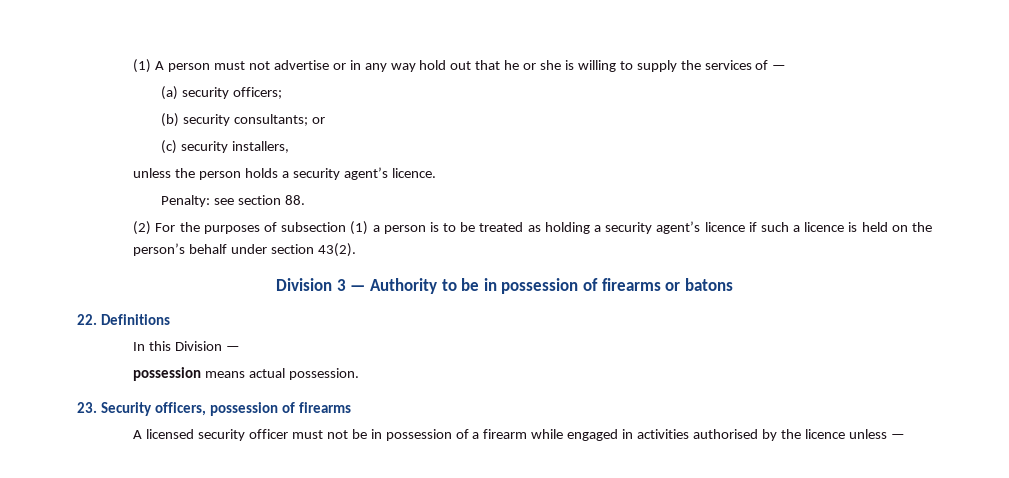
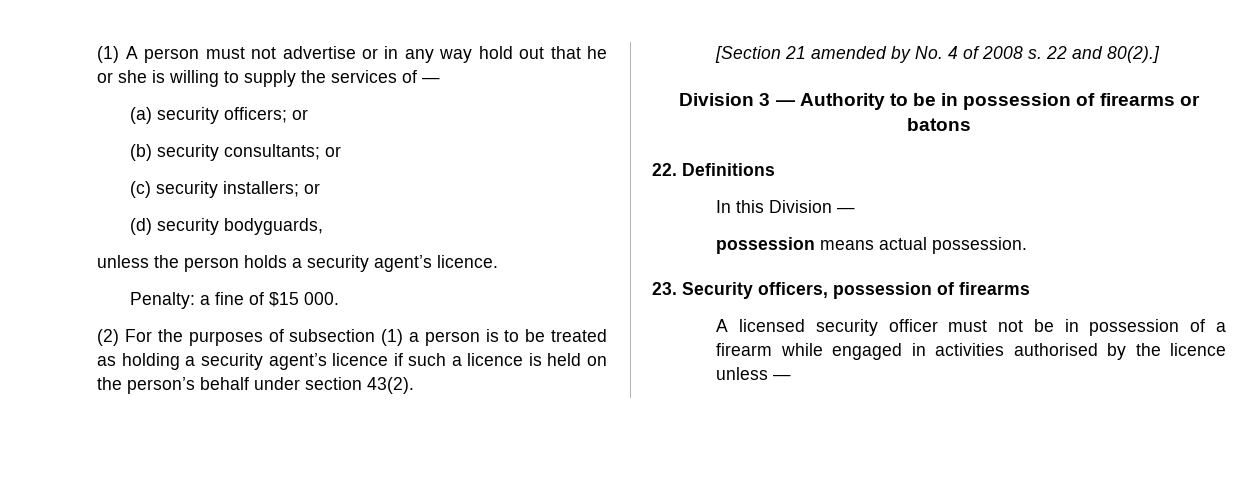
- (a) security officers;
+ (a) security officers; or
- (c) security installers,
+ (c) security installers; or
+ (d) security bodyguards,
- Penalty: see section 88.
+ Penalty: a fine of $15 000.
+ [Section 21 amended by No. 4 of 2008 s. 22 and 80(2).]

